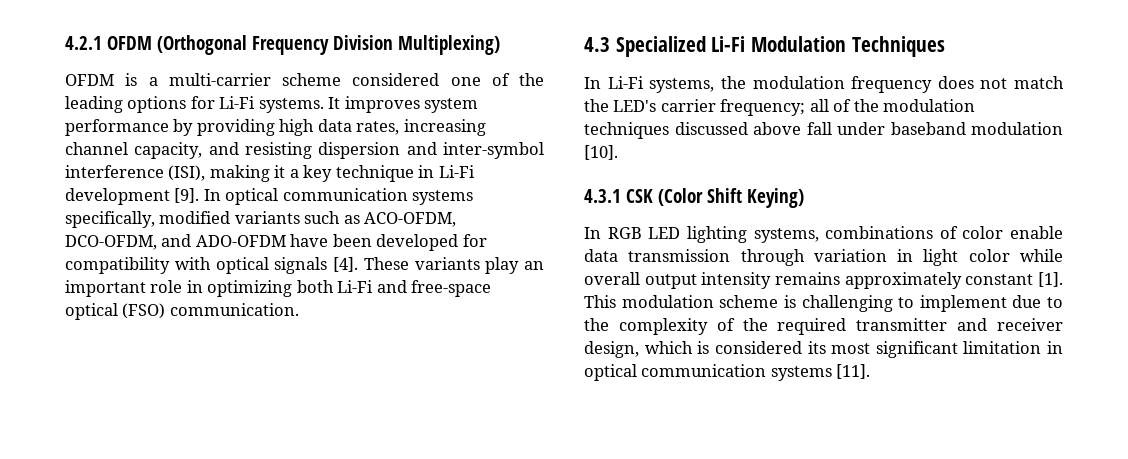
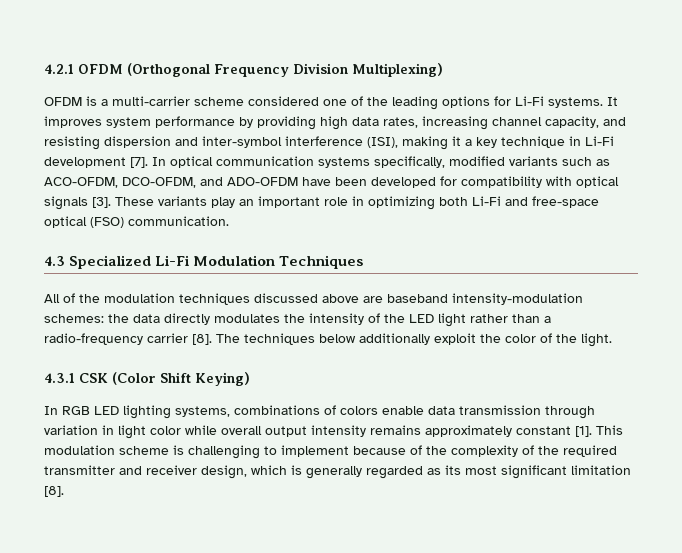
- It improves system performance by providing high data rates, increasing channel capacity, and resisting dispersion and inter-symbol interference (ISI), making it a key technique in Li-Fi development [9].
+ It improves system performance by providing high data rates, increasing channel capacity, and resisting dispersion and inter-symbol interference (ISI), making it a key technique in Li-Fi development [7].
- In optical communication systems specifically, modified variants such as ACO-OFDM, DCO-OFDM, and ADO-OFDM have been developed for compatibility with optical signals [4].
+ In optical communication systems specifically, modified variants such as ACO-OFDM, DCO-OFDM, and ADO-OFDM have been developed for compatibility with optical signals [3].
- In Li-Fi systems, the modulation frequency does not match the LED's carrier frequency; all of the modulation techniques discussed above fall under baseband modulation [10].
+ All of the modulation techniques discussed above are baseband intensity-modulation schemes: the data directly modulates the intensity of the LED light rather than a radio-frequency carrier [8]. The techniques below additionally exploit the color of the light.
- In RGB LED lighting systems, combinations of color enable data transmission through variation in light color while overall output intensity remains approximately constant [1].
+ In RGB LED lighting systems, combinations of colors enable data transmission through variation in light color while overall output intensity remains approximately constant [1].
- This modulation scheme is challenging to implement due to the complexity of the required transmitter and receiver design, which is considered its most significant limitation in optical communication systems [11].
+ This modulation scheme is challenging to implement because of the complexity of the required transmitter and receiver design, which is generally regarded as its most significant limitation [8].

